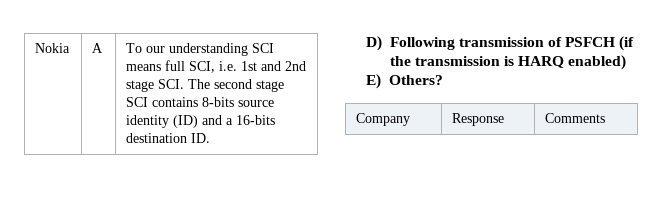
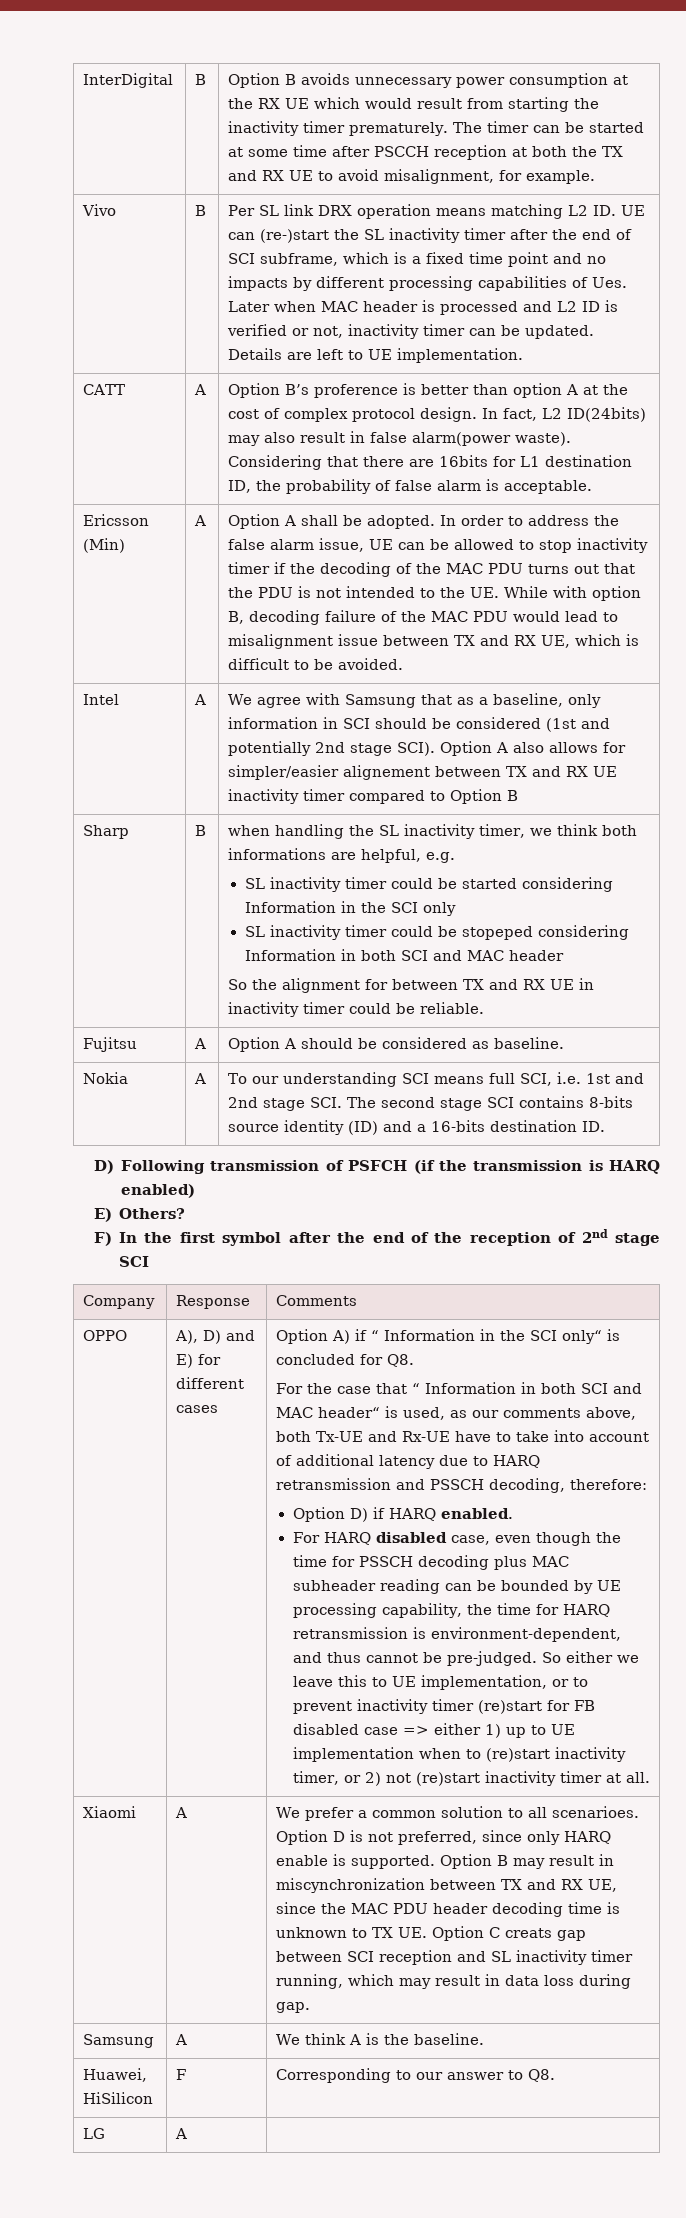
+ InterDigital | B | Option B avoids unnecessary power consumption at the RX UE which would result from starting the inactivity timer prematurely. The timer can be started at some time after PSCCH reception at both the TX and RX UE to avoid misalignment, for example.
+ Vivo | B | Per SL link DRX operation means matching L2 ID. UE can (re-)start the SL inactivity timer after the end of SCI subframe, which is a fixed time point and no impacts by different processing capabilities of Ues. Later when MAC header is processed and L2 ID is verified or not, inactivity timer can be updated. Details are left to UE implementation.
+ CATT | A | Option B’s proference is better than option A at the cost of complex protocol design. In fact, L2 ID(24bits) may also result in false alarm(power waste). Considering that there are 16bits for L1 destination ID, the probability of false alarm is acceptable.
+ Ericsson (Min) | A | Option A shall be adopted. In order to address the false alarm issue, UE can be allowed to stop inactivity timer if the decoding of the MAC PDU turns out that the PDU is not intended to the UE. While with option B, decoding failure of the MAC PDU would lead to misalignment issue between TX and RX UE, which is difficult to be avoided.
+ Intel | A | We agree with Samsung that as a baseline, only information in SCI should be considered (1st and potentially 2nd stage SCI). Option A also allows for simpler/easier alignement between TX and RX UE inactivity timer compared to Option B
+ Sharp | B | when handling the SL inactivity timer, we think both informations are helpful, e.g.
+ SL inactivity timer could be started considering Information in the SCI only
+ SL inactivity timer could be stopeped considering Information in both SCI and MAC header
+ So the alignment for between TX and RX UE in inactivity timer could be reliable.
+ Fujitsu | A | Option A should be considered as baseline.
+ F) In the first symbol after the end of the reception of 2nd stage SCI
  Company | Response | Comments
+ OPPO | A), D) and E) for different cases | Option A) if “ Information in the SCI only“ is concluded for Q8.
+ For the case that “ Information in both SCI and MAC header“ is used, as our comments above, both Tx-UE and Rx-UE have to take into account of additional latency due to HARQ retransmission and PSSCH decoding, therefore:
+ Option D) if HARQ enabled.
+ For HARQ disabled case, even though the time for PSSCH decoding plus MAC subheader reading can be bounded by UE processing capability, the time for HARQ retransmission is environment-dependent, and thus cannot be pre-judged. So either we leave this to UE implementation, or to prevent inactivity timer (re)start for FB disabled case => either 1) up to UE implementation when to (re)start inactivity timer, or 2) not (re)start inactivity timer at all.
+ Xiaomi | A | We prefer a common solution to all scenarioes. Option D is not preferred, since only HARQ enable is supported. Option B may result in miscynchronization between TX and RX UE, since the MAC PDU header decoding time is unknown to TX UE. Option C creats gap between SCI reception and SL inactivity timer running, which may result in data loss during gap.
+ Samsung | A | We think A is the baseline.
+ Huawei, HiSilicon | F | Corresponding to our answer to Q8.
+ LG | A |

